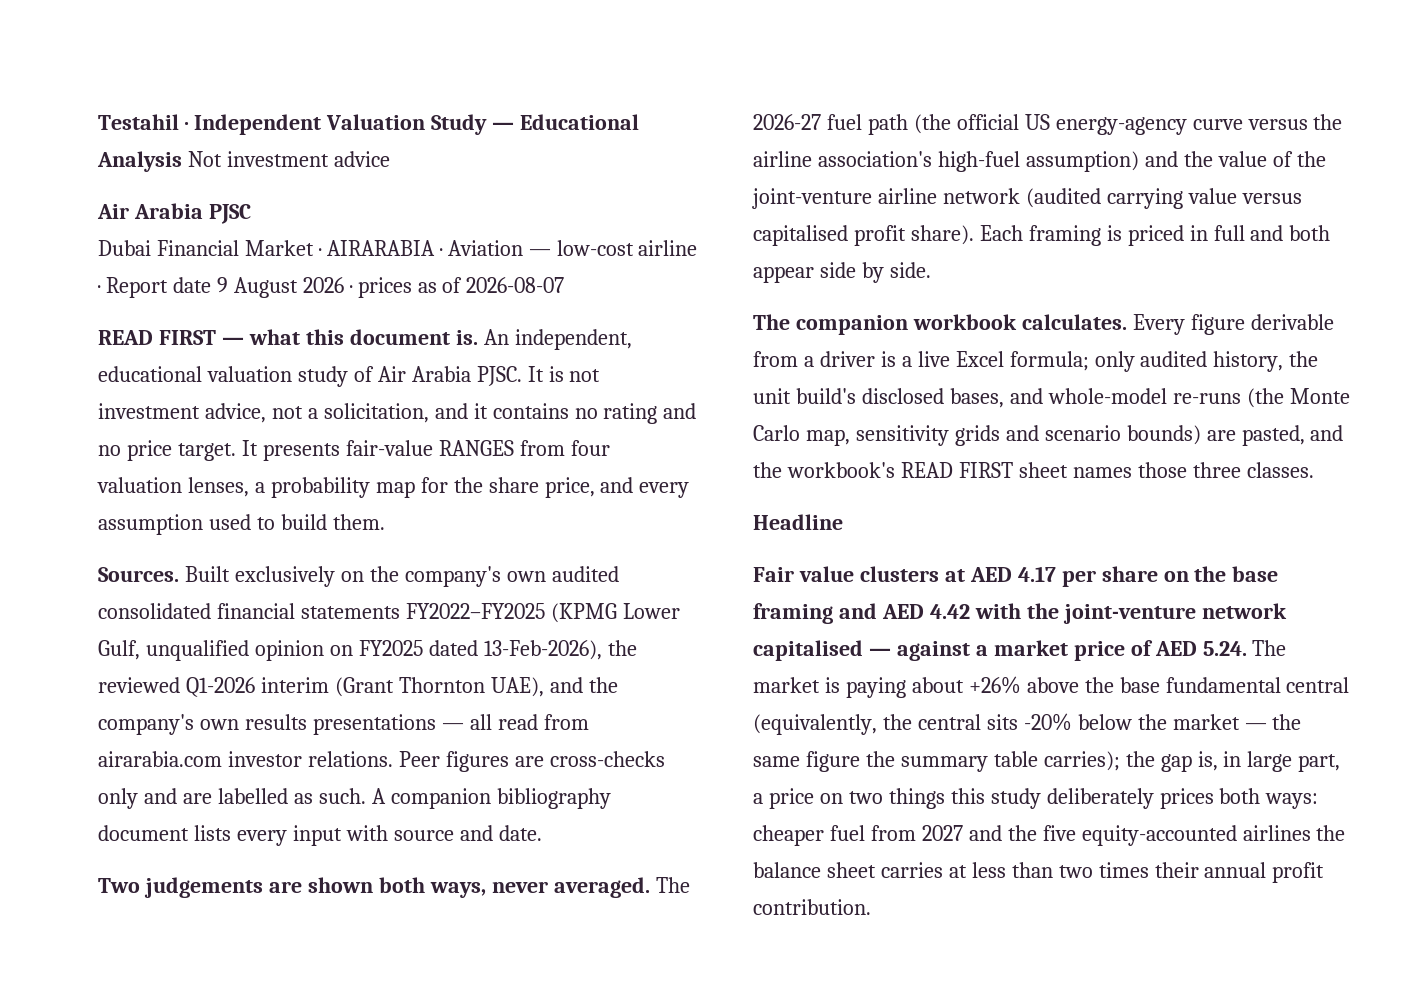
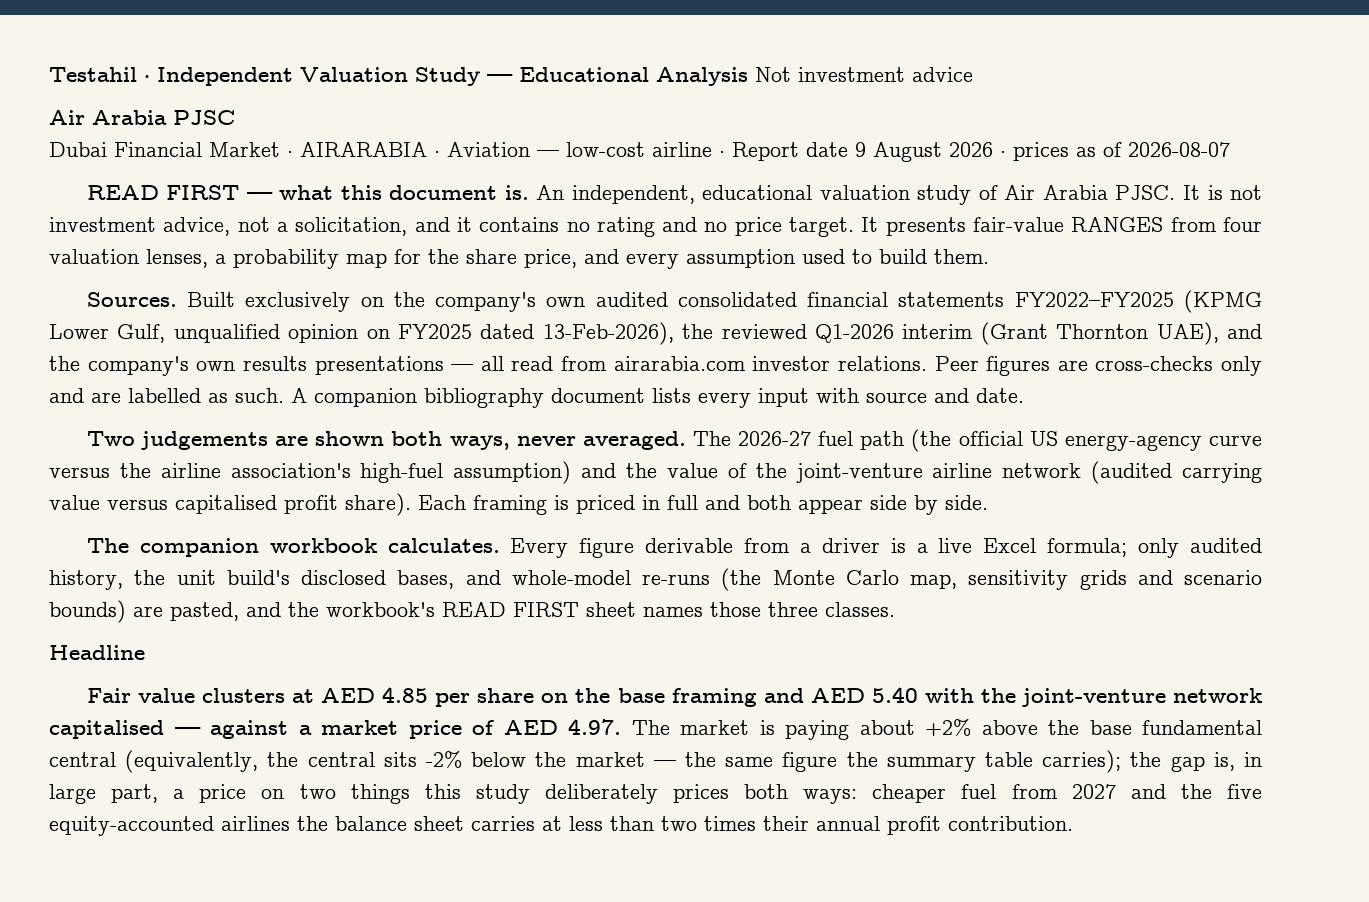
- Fair value clusters at AED 4.17 per share on the base framing and AED 4.42 with the joint-venture network capitalised — against a market price of AED 5.24. The market is paying about +26% above the base fundamental central (equivalently, the central sits -20% below the market — the same figure the summary table carries);
+ Fair value clusters at AED 4.85 per share on the base framing and AED 5.40 with the joint-venture network capitalised — against a market price of AED 4.97. The market is paying about +2% above the base fundamental central (equivalently, the central sits -2% below the market — the same figure the summary table carries);

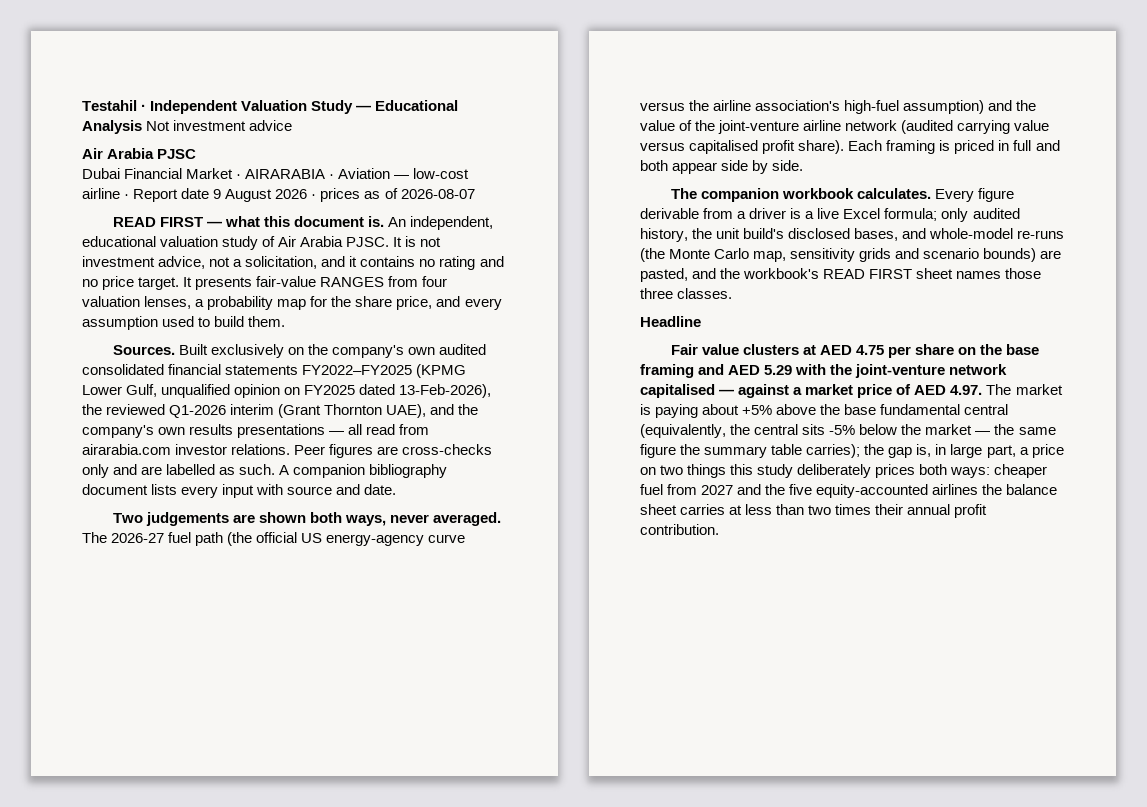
- Fair value clusters at AED 4.85 per share on the base framing and AED 5.40 with the joint-venture network capitalised — against a market price of AED 4.97. The market is paying about +2% above the base fundamental central (equivalently, the central sits -2% below the market — the same figure the summary table carries);
+ Fair value clusters at AED 4.75 per share on the base framing and AED 5.29 with the joint-venture network capitalised — against a market price of AED 4.97. The market is paying about +5% above the base fundamental central (equivalently, the central sits -5% below the market — the same figure the summary table carries);

